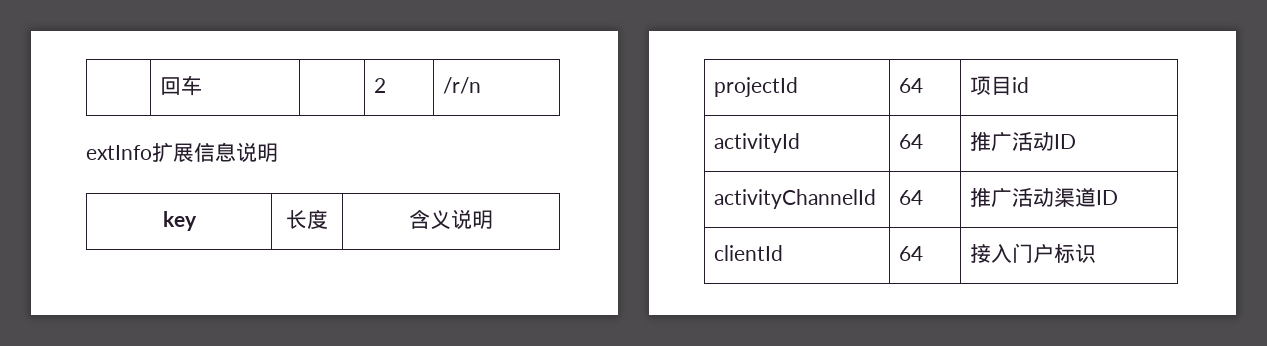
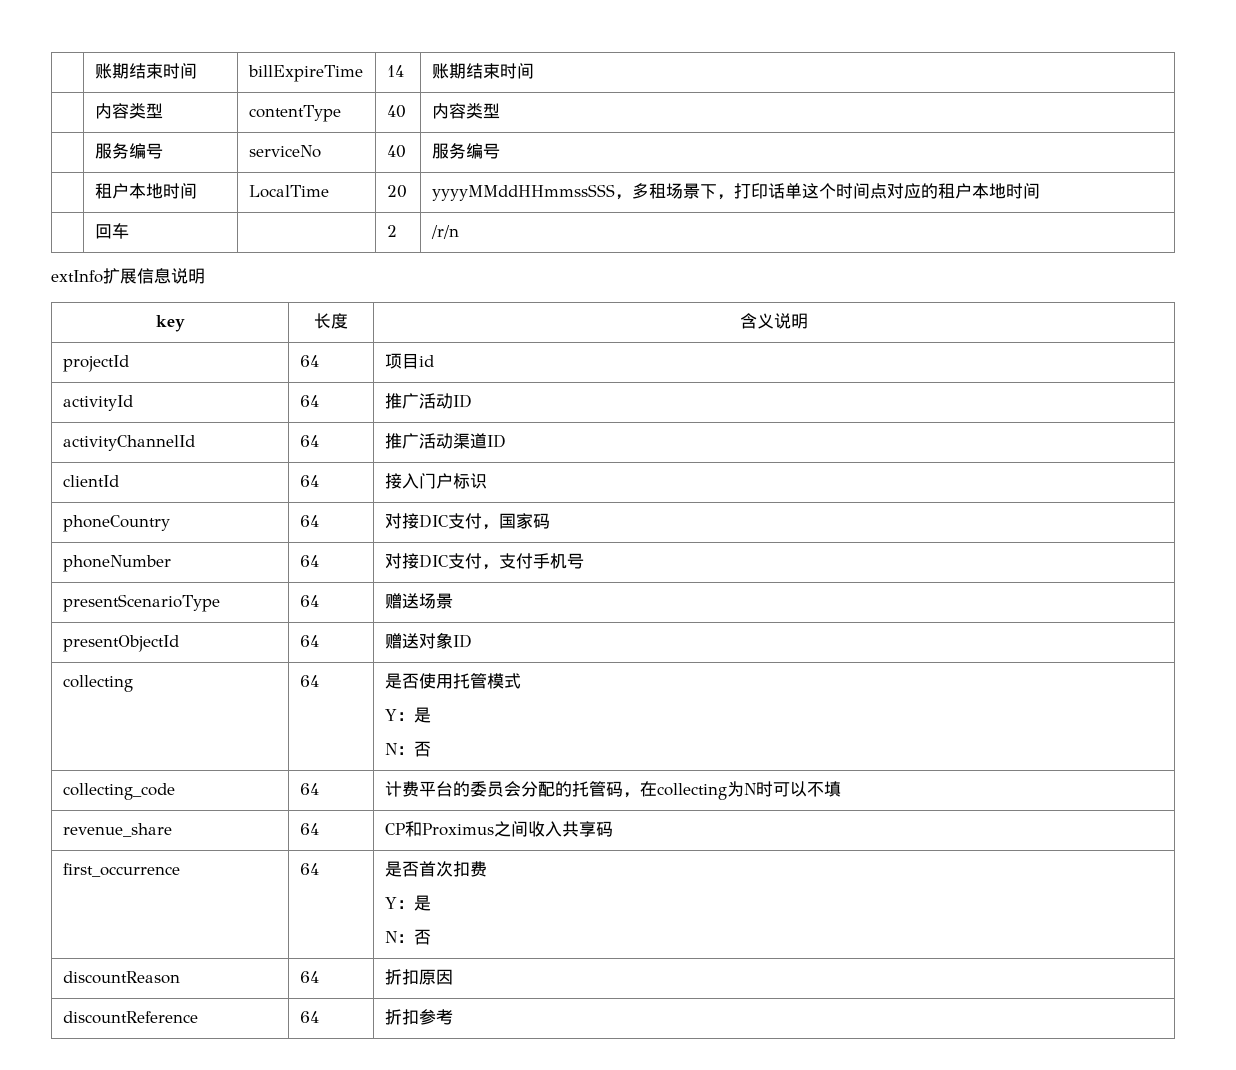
+ | 账期结束时间 | billExpireTime | 14 | 账期结束时间
+ | 内容类型 | contentType | 40 | 内容类型
+ | 服务编号 | serviceNo | 40 | 服务编号
+ | 租户本地时间 | LocalTime | 20 | yyyyMMddHHmmssSSS，多租场景下，打印话单这个时间点对应的租户本地时间
+ phoneCountry | 64 | 对接DIC支付，国家码
+ phoneNumber | 64 | 对接DIC支付，支付手机号
+ presentScenarioType | 64 | 赠送场景
+ presentObjectId | 64 | 赠送对象ID
+ collecting | 64 | 是否使用托管模式
+ Y：是
+ N：否
+ collecting_code | 64 | 计费平台的委员会分配的托管码，在collecting为N时可以不填
+ revenue_share | 64 | CP和Proximus之间收入共享码
+ first_occurrence | 64 | 是否首次扣费
+ Y：是
+ N：否
+ discountReason | 64 | 折扣原因
+ discountReference | 64 | 折扣参考

